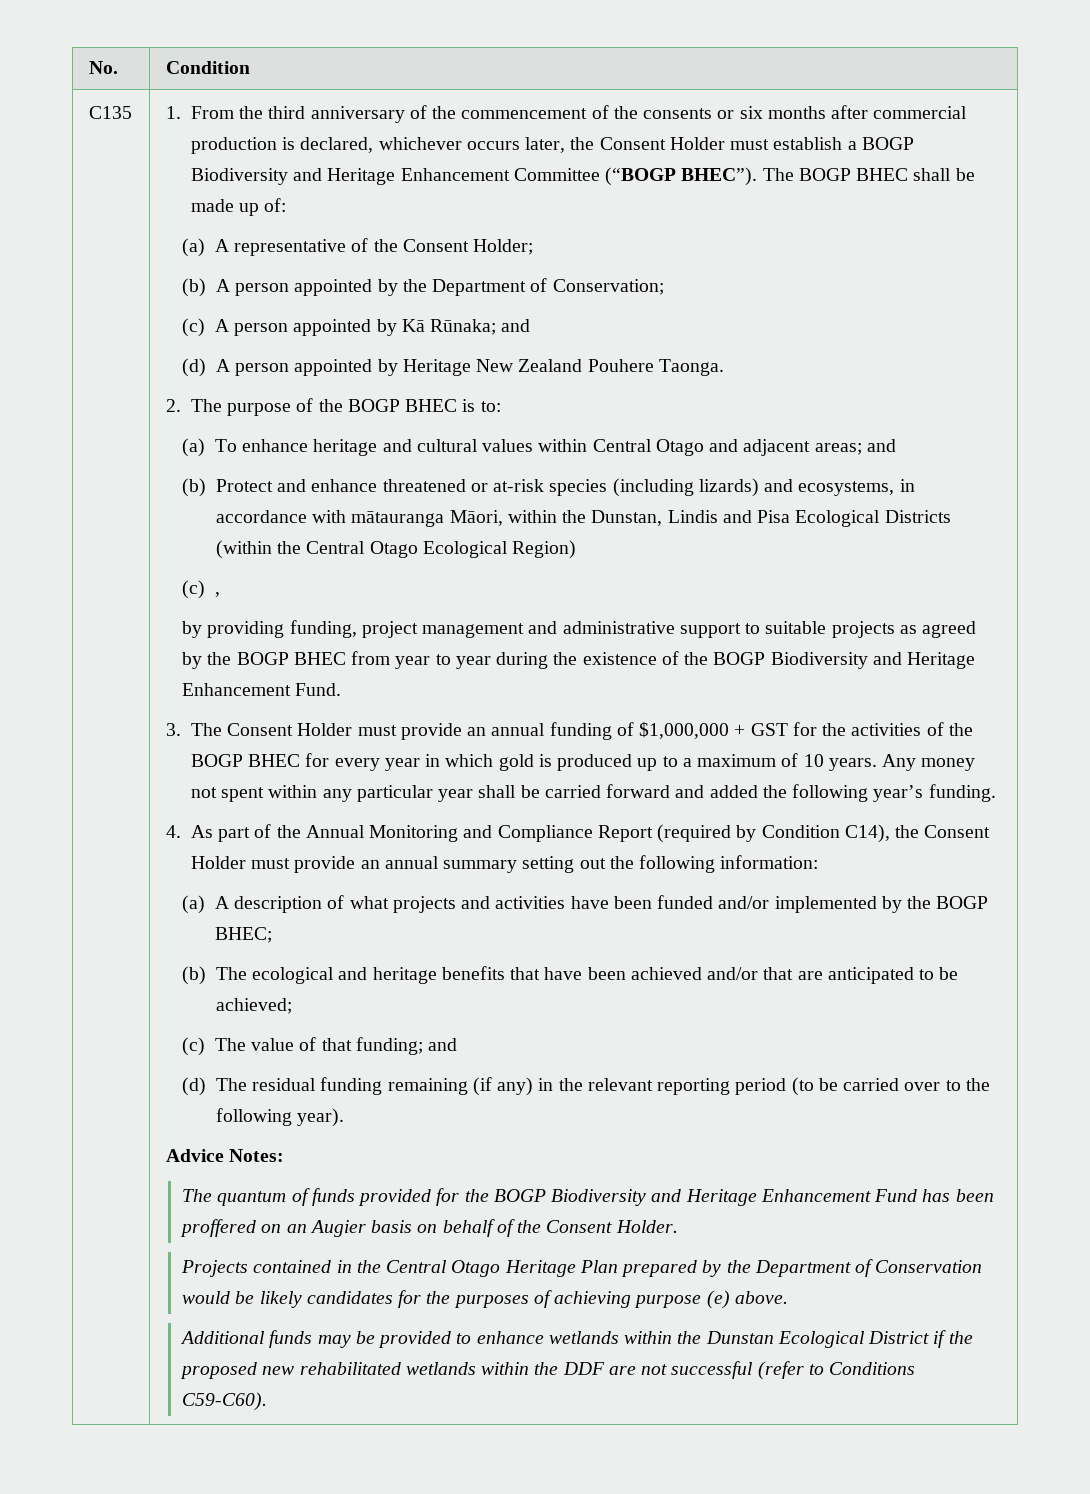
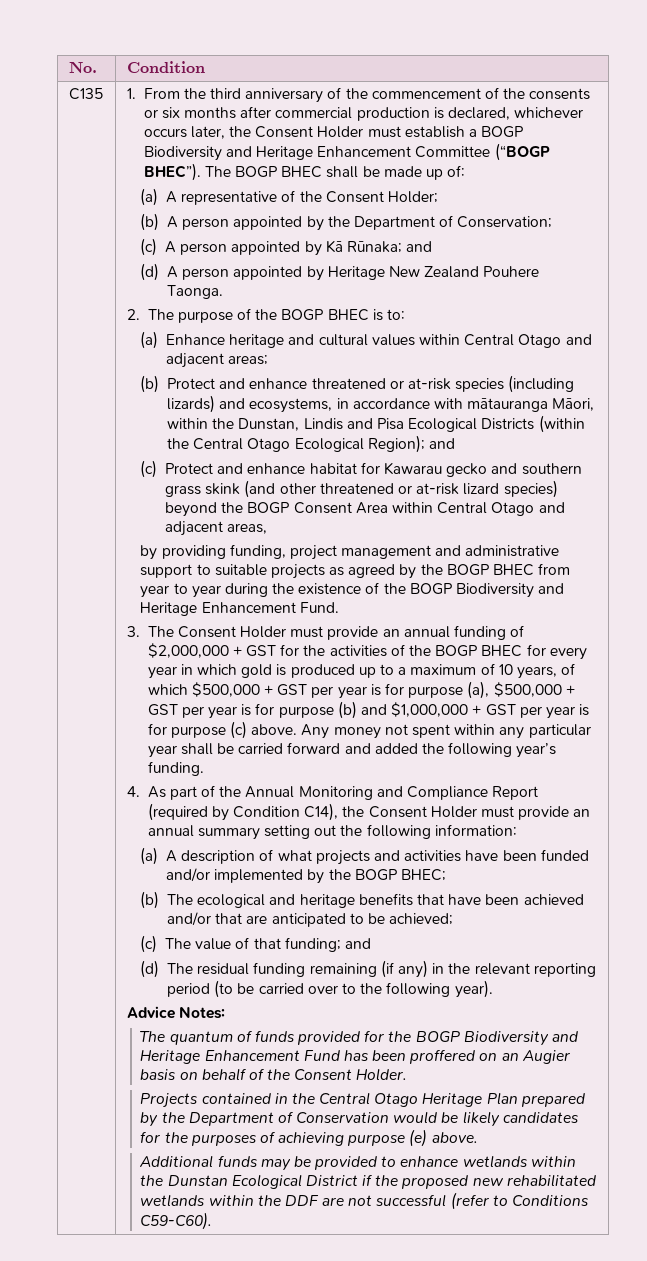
- (a) To enhance heritage and cultural values within Central Otago and adjacent areas; and
+ (a) Enhance heritage and cultural values within Central Otago and adjacent areas;
- (b) Protect and enhance threatened or at-risk species (including lizards) and ecosystems, in accordance with mātauranga Māori, within the Dunstan, Lindis and Pisa Ecological Districts (within the Central Otago Ecological Region)
- (c) ,
+ (b) Protect and enhance threatened or at-risk species (including lizards) and ecosystems, in accordance with mātauranga Māori, within the Dunstan, Lindis and Pisa Ecological Districts (within the Central Otago Ecological Region); and
+ (c) Protect and enhance habitat for Kawarau gecko and southern grass skink (and other threatened or at-risk lizard species) beyond the BOGP Consent Area within Central Otago and adjacent areas,
- 3. The Consent Holder must provide an annual funding of $1,000,000 + GST for the activities of the BOGP BHEC for every year in which gold is produced up to a maximum of 10 years.
+ 3. The Consent Holder must provide an annual funding of $2,000,000 + GST for the activities of the BOGP BHEC for every year in which gold is produced up to a maximum of 10 years, of which $500,000 + GST per year is for purpose (a), $500,000 + GST per year is for purpose (b) and $1,000,000 + GST per year is for purpose (c) above.

